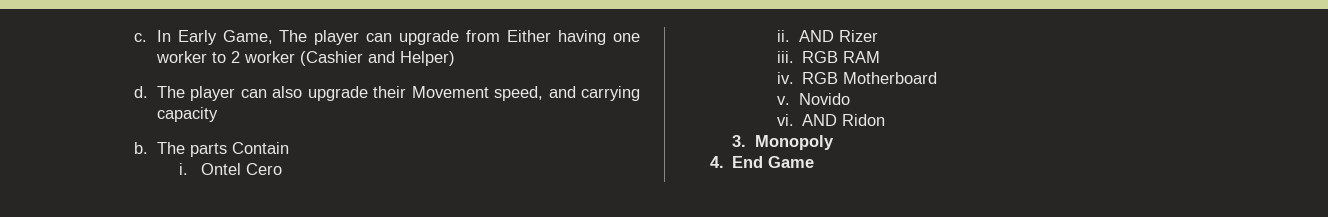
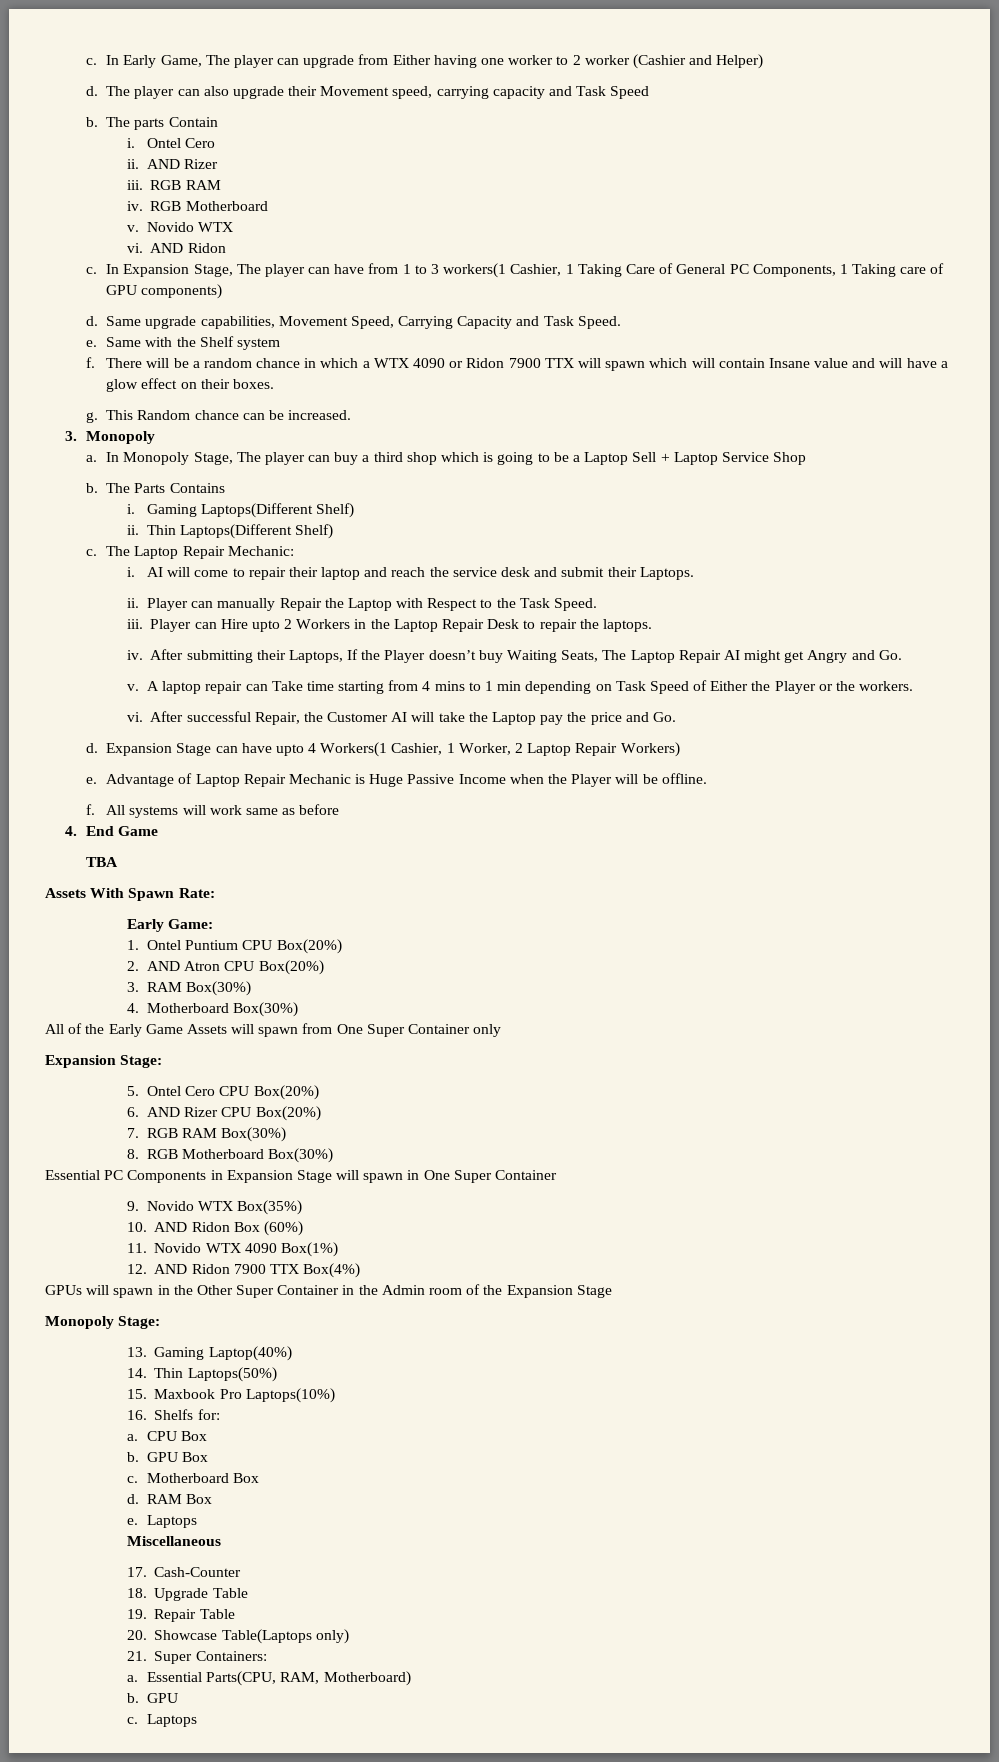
- The player can also upgrade their Movement speed, and carrying capacity
+ The player can also upgrade their Movement speed, carrying capacity and Task Speed
- v. Novido
+ v. Novido WTX
+ c. In Expansion Stage, The player can have from 1 to 3 workers(1 Cashier, 1 Taking Care of General PC Components, 1 Taking care of GPU components)
+ d. Same upgrade capabilities, Movement Speed, Carrying Capacity and Task Speed.
+ e. Same with the Shelf system
+ f. There will be a random chance in which a WTX 4090 or Ridon 7900 TTX will spawn which will contain Insane value and will have a glow effect on their boxes.
+ g. This Random chance can be increased.
  3. Monopoly
+ a. In Monopoly Stage, The player can buy a third shop which is going to be a Laptop Sell + Laptop Service Shop
+ b. The Parts Contains
+ i. Gaming Laptops(Different Shelf)
+ ii. Thin Laptops(Different Shelf)
+ c. The Laptop Repair Mechanic:
+ i. AI will come to repair their laptop and reach the service desk and submit their Laptops.
+ ii. Player can manually Repair the Laptop with Respect to the Task Speed.
+ iii. Player can Hire upto 2 Workers in the Laptop Repair Desk to repair the laptops.
+ iv. After submitting their Laptops, If the Player doesn’t buy Waiting Seats, The Laptop Repair AI might get Angry and Go.
+ v. A laptop repair can Take time starting from 4 mins to 1 min depending on Task Speed of Either the Player or the workers.
+ vi. After successful Repair, the Customer AI will take the Laptop pay the price and Go.
+ d. Expansion Stage can have upto 4 Workers(1 Cashier, 1 Worker, 2 Laptop Repair Workers)
+ e. Advantage of Laptop Repair Mechanic is Huge Passive Income when the Player will be offline.
+ f. All systems will work same as before
  4. End Game
+ TBA
+ Assets With Spawn Rate:
+ Early Game:
+ 1. Ontel Puntium CPU Box(20%)
+ 2. AND Atron CPU Box(20%)
+ 3. RAM Box(30%)
+ 4. Motherboard Box(30%)
+ All of the Early Game Assets will spawn from One Super Container only
+ Expansion Stage:
+ 5. Ontel Cero CPU Box(20%)
+ 6. AND Rizer CPU Box(20%)
+ 7. RGB RAM Box(30%)
+ 8. RGB Motherboard Box(30%)
+ Essential PC Components in Expansion Stage will spawn in One Super Container
+ 9. Novido WTX Box(35%)
+ 10. AND Ridon Box (60%)
+ 11. Novido WTX 4090 Box(1%)
+ 12. AND Ridon 7900 TTX Box(4%)
+ GPUs will spawn in the Other Super Container in the Admin room of the Expansion Stage
+ Monopoly Stage:
+ 13. Gaming Laptop(40%)
+ 14. Thin Laptops(50%)
+ 15. Maxbook Pro Laptops(10%)
+ 16. Shelfs for:
+ a. CPU Box
+ b. GPU Box
+ c. Motherboard Box
+ d. RAM Box
+ e. Laptops
+ Miscellaneous
+ 17. Cash-Counter
+ 18. Upgrade Table
+ 19. Repair Table
+ 20. Showcase Table(Laptops only)
+ 21. Super Containers:
+ a. Essential Parts(CPU, RAM, Motherboard)
+ b. GPU
+ c. Laptops

